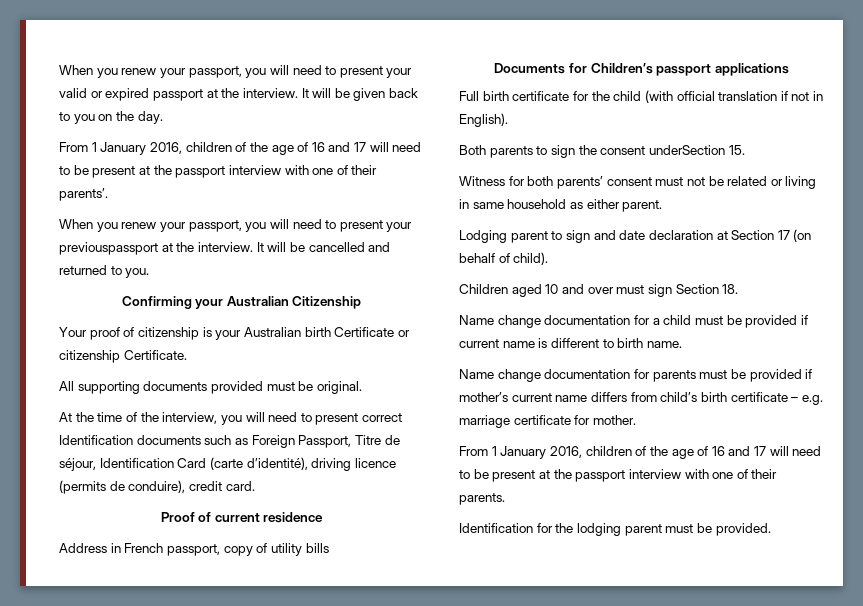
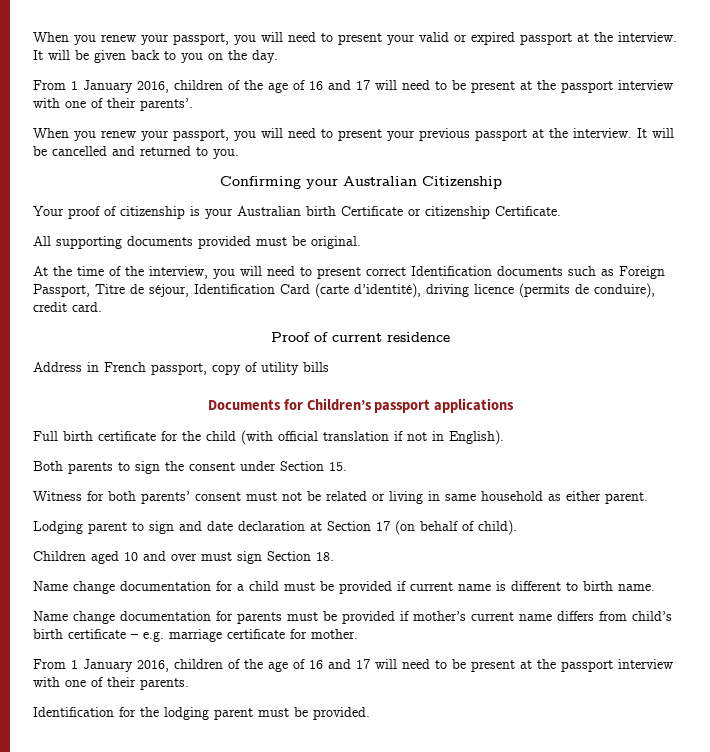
- When you renew your passport, you will need to present your previouspassport at the interview.
+ When you renew your passport, you will need to present your previous passport at the interview.
- Both parents to sign the consent underSection 15.
+ Both parents to sign the consent under Section 15.

